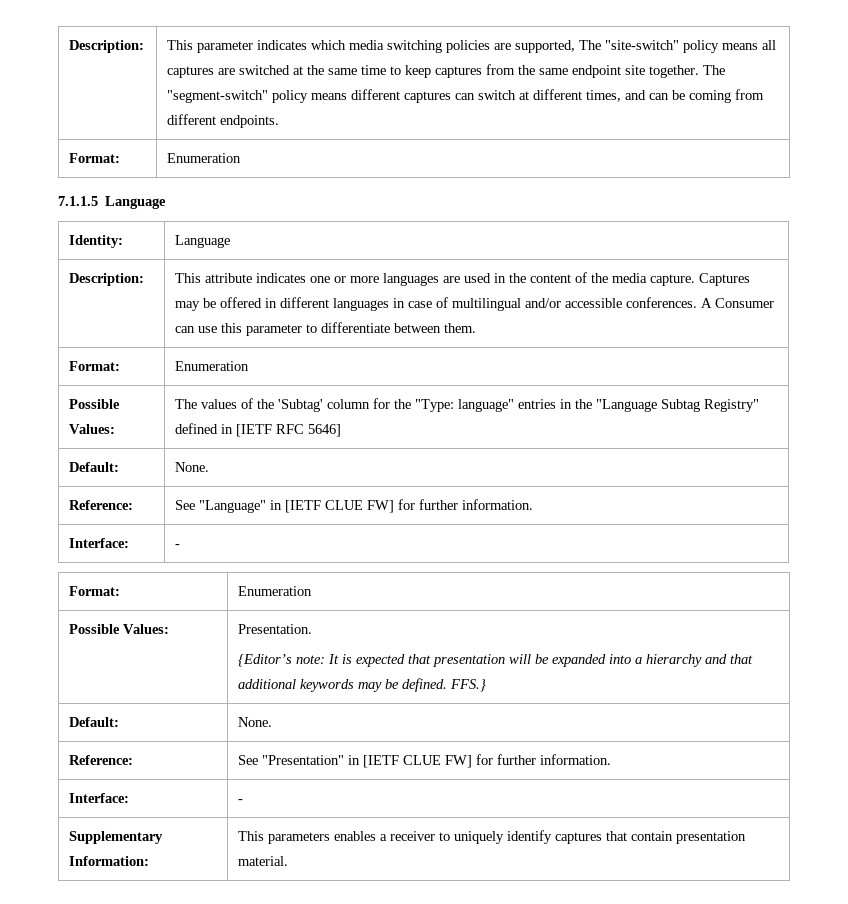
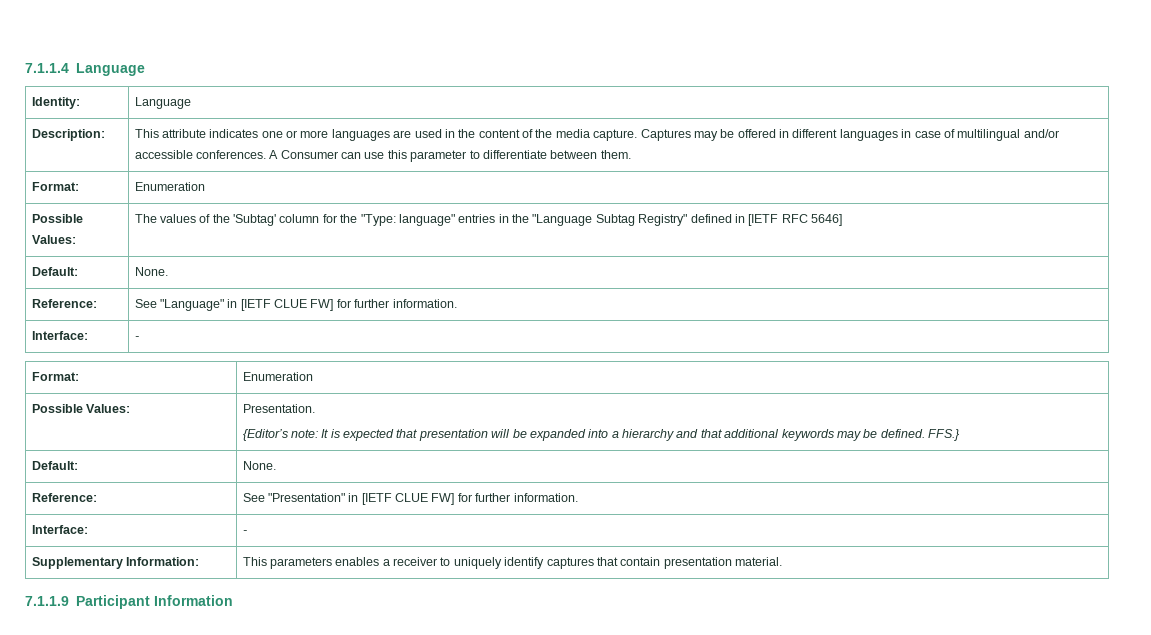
- Description: | This parameter indicates which media switching policies are supported, The "site-switch" policy means all captures are switched at the same time to keep captures from the same endpoint site together. The "segment-switch" policy means different captures can switch at different times, and can be coming from different endpoints.
- Format: | Enumeration
- 7.1.1.5 Language
+ 7.1.1.4 Language
+ 7.1.1.9 Participant Information

